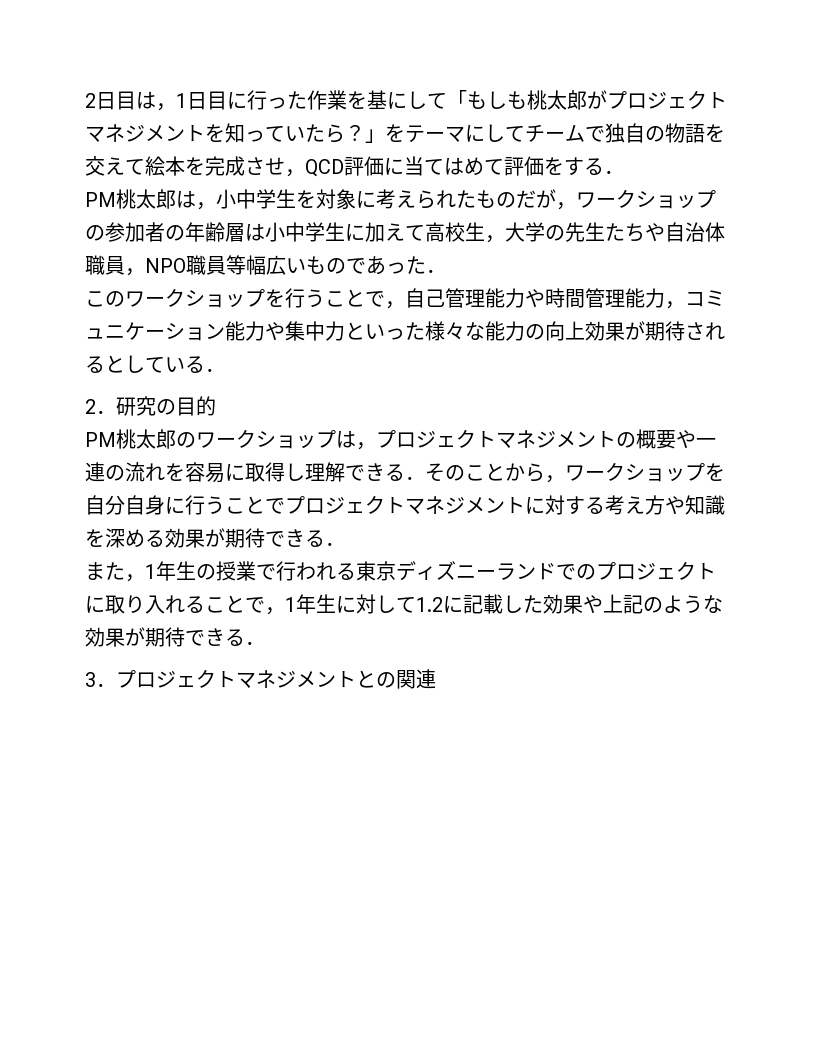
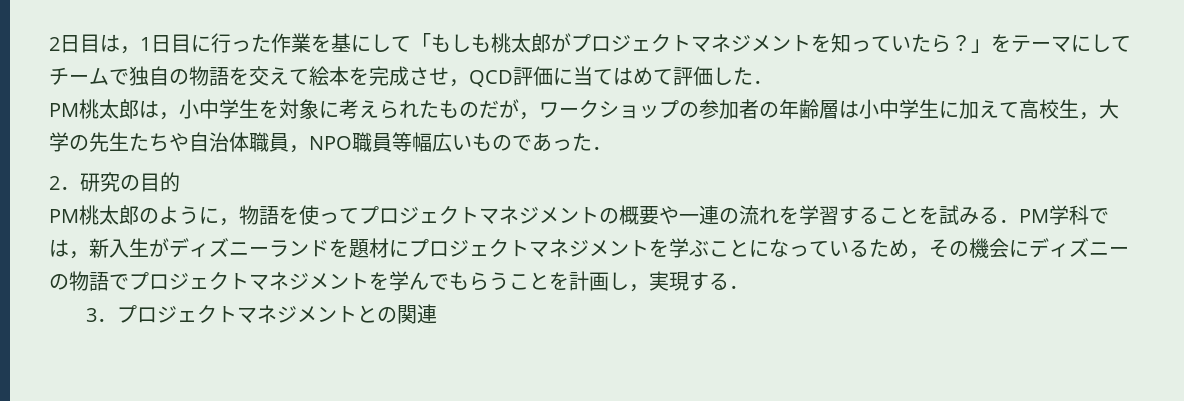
- 2日目は，1日目に行った作業を基にして「もしも桃太郎がプロジェクトマネジメントを知っていたら？」をテーマにしてチームで独自の物語を交えて絵本を完成させ，QCD評価に当てはめて評価をする．
+ 2日目は，1日目に行った作業を基にして「もしも桃太郎がプロジェクトマネジメントを知っていたら？」をテーマにしてチームで独自の物語を交えて絵本を完成させ，QCD評価に当てはめて評価した．
- このワークショップを行うことで，自己管理能力や時間管理能力，コミュニケーション能力や集中力といった様々な能力の向上効果が期待されるとしている．
- PM桃太郎のワークショップは，プロジェクトマネジメントの概要や一連の流れを容易に取得し理解できる．そのことから，ワークショップを自分自身に行うことでプロジェクトマネジメントに対する考え方や知識を深める効果が期待できる．
- また，1年生の授業で行われる東京ディズニーランドでのプロジェクトに取り入れることで，1年生に対して1.2に記載した効果や上記のような効果が期待できる．
+ PM桃太郎のように，物語を使ってプロジェクトマネジメントの概要や一連の流れを学習することを試みる．PM学科では，新入生がディズニーランドを題材にプロジェクトマネジメントを学ぶことになっているため，その機会にディズニーの物語でプロジェクトマネジメントを学んでもらうことを計画し，実現する．

